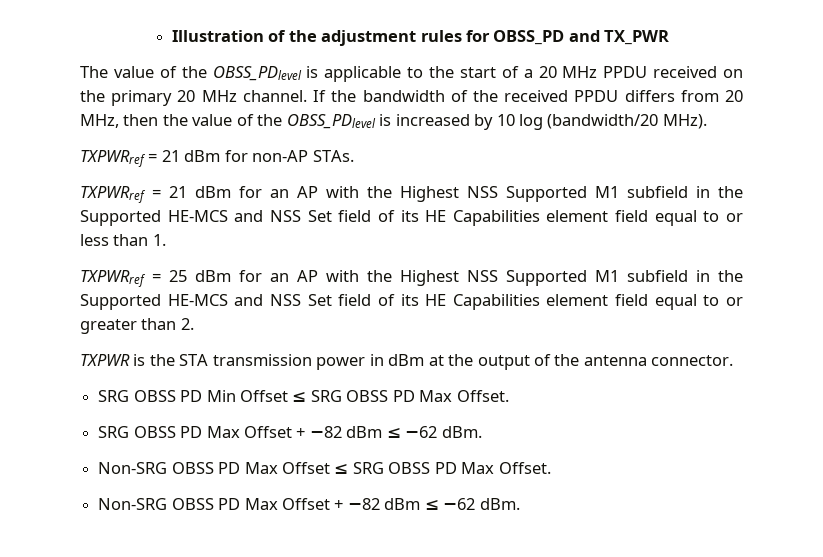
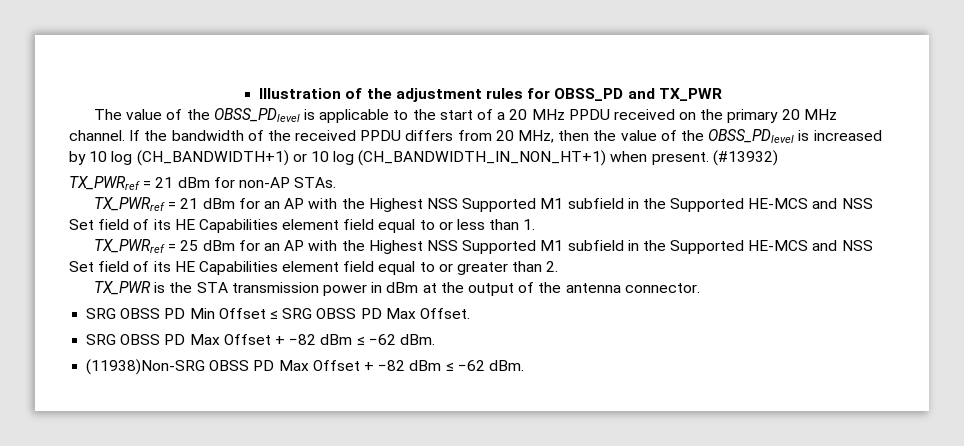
- If the bandwidth of the received PPDU differs from 20 MHz, then the value of the OBSS_PDlevel is increased by 10 log (bandwidth/20 MHz).
- TXPWRref = 21 dBm for non-AP STAs.
+ If the bandwidth of the received PPDU differs from 20 MHz, then the value of the OBSS_PDlevel is increased by 10 log (CH_BANDWIDTH+1) or 10 log (CH_BANDWIDTH_IN_NON_HT+1) when present. (#13932)
+ TX_PWRref = 21 dBm for non-AP STAs.
- TXPWRref = 21 dBm for an AP with the Highest NSS Supported M1 subfield in the Supported HE-MCS and NSS Set field of its HE Capabilities element field equal to or less than 1.
+ TX_PWRref = 21 dBm for an AP with the Highest NSS Supported M1 subfield in the Supported HE-MCS and NSS Set field of its HE Capabilities element field equal to or less than 1.
- TXPWRref = 25 dBm for an AP with the Highest NSS Supported M1 subfield in the Supported HE-MCS and NSS Set field of its HE Capabilities element field equal to or greater than 2.
+ TX_PWRref = 25 dBm for an AP with the Highest NSS Supported M1 subfield in the Supported HE-MCS and NSS Set field of its HE Capabilities element field equal to or greater than 2.
- TXPWR is the STA transmission power in dBm at the output of the antenna connector.
+ TX_PWR is the STA transmission power in dBm at the output of the antenna connector.
- Non-SRG OBSS PD Max Offset ≤ SRG OBSS PD Max Offset.
- Non-SRG OBSS PD Max Offset + −82 dBm ≤ −62 dBm.
+ (11938)Non-SRG OBSS PD Max Offset + −82 dBm ≤ −62 dBm.

